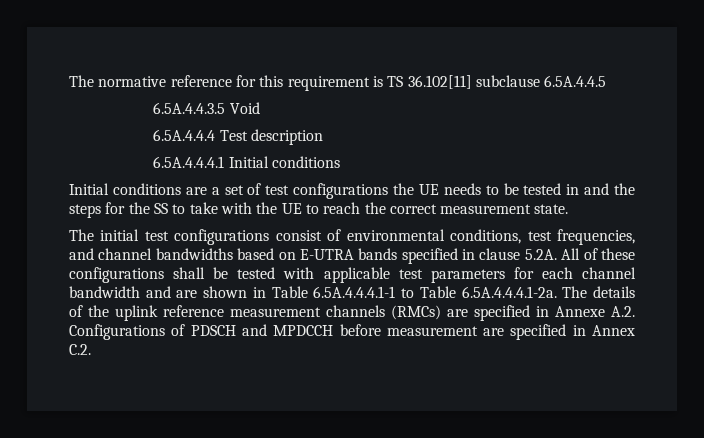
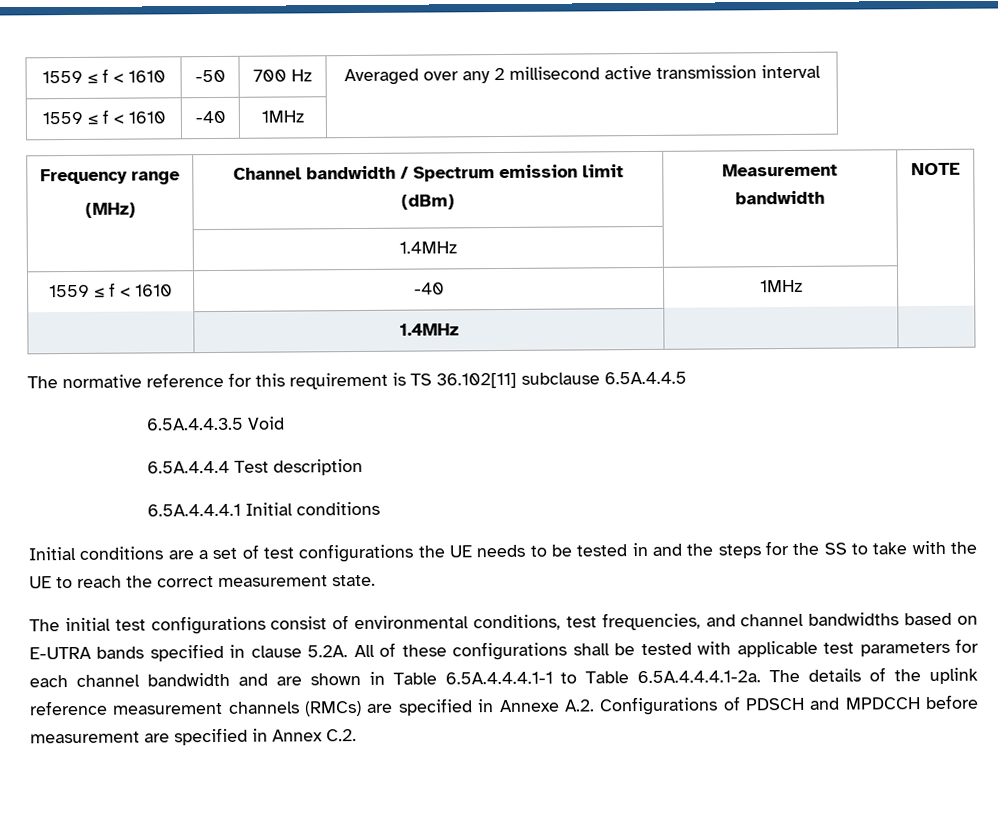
+ 1559 ≤ f < 1610 | -50 | 700 Hz | Averaged over any 2 millisecond active transmission interval
+ 1559 ≤ f < 1610 | -40 | 1MHz |
+ Frequency range
+ (MHz) | Channel bandwidth / Spectrum emission limit (dBm) | Measurement bandwidth | NOTE
+ | 1.4MHz | |
+ 1559 ≤ f < 1610 | -40 | 1MHz |
+ | 1.4MHz | |

